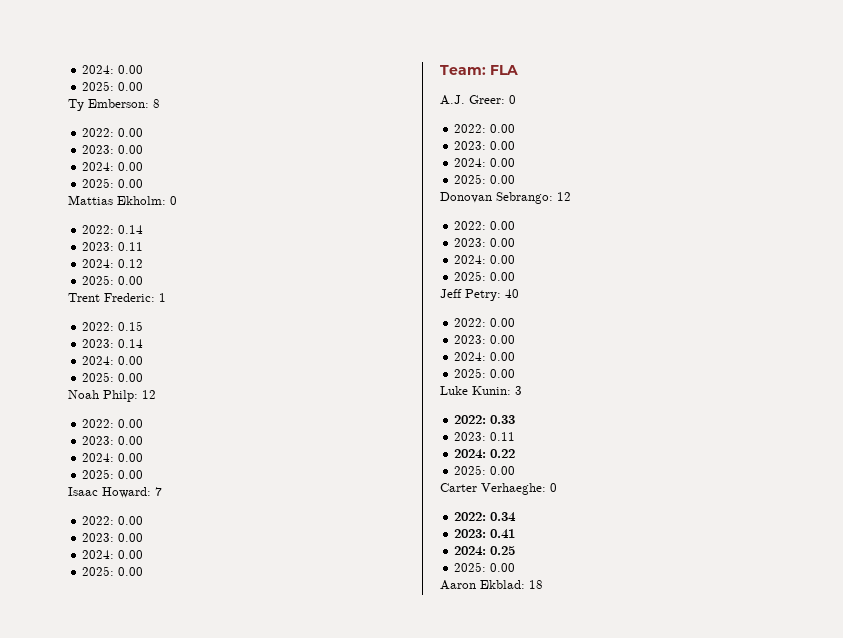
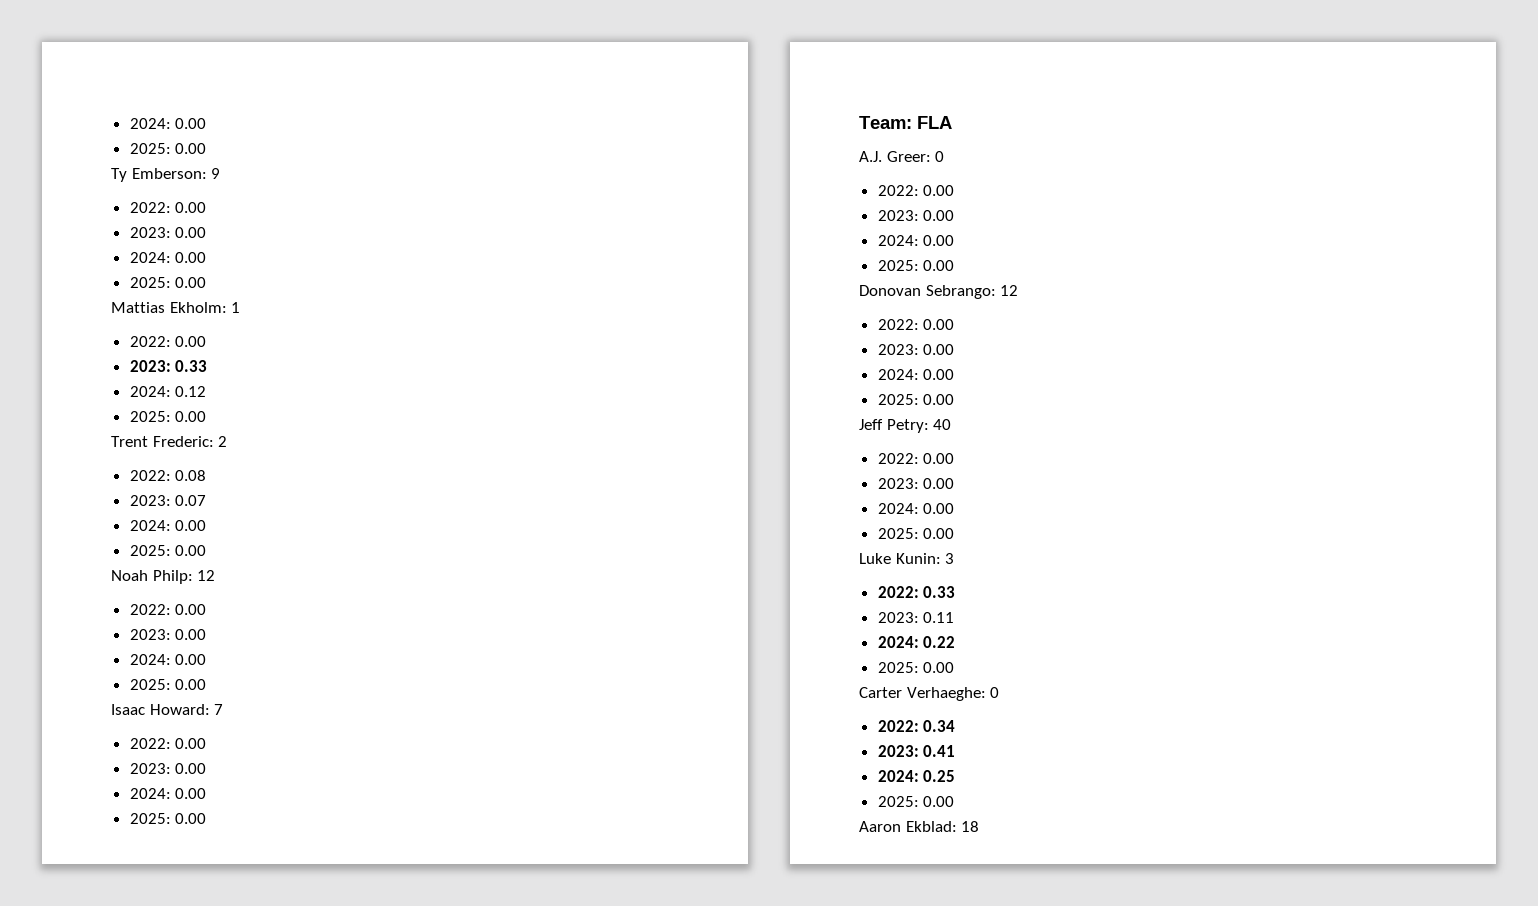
- Ty Emberson: 8
+ Ty Emberson: 9
- Mattias Ekholm: 0
- 2022: 0.14
- 2023: 0.11
+ Mattias Ekholm: 1
+ 2022: 0.00
+ 2023: 0.33
- Trent Frederic: 1
- 2022: 0.15
- 2023: 0.14
+ Trent Frederic: 2
+ 2022: 0.08
+ 2023: 0.07

